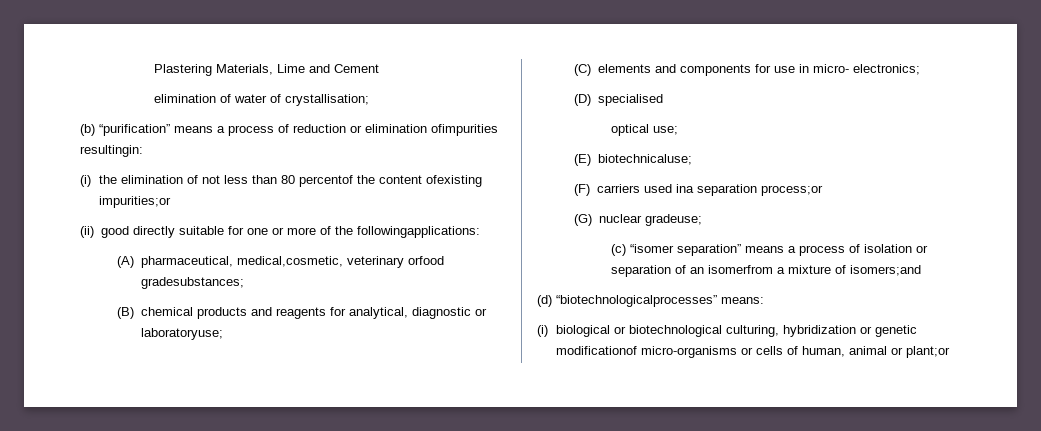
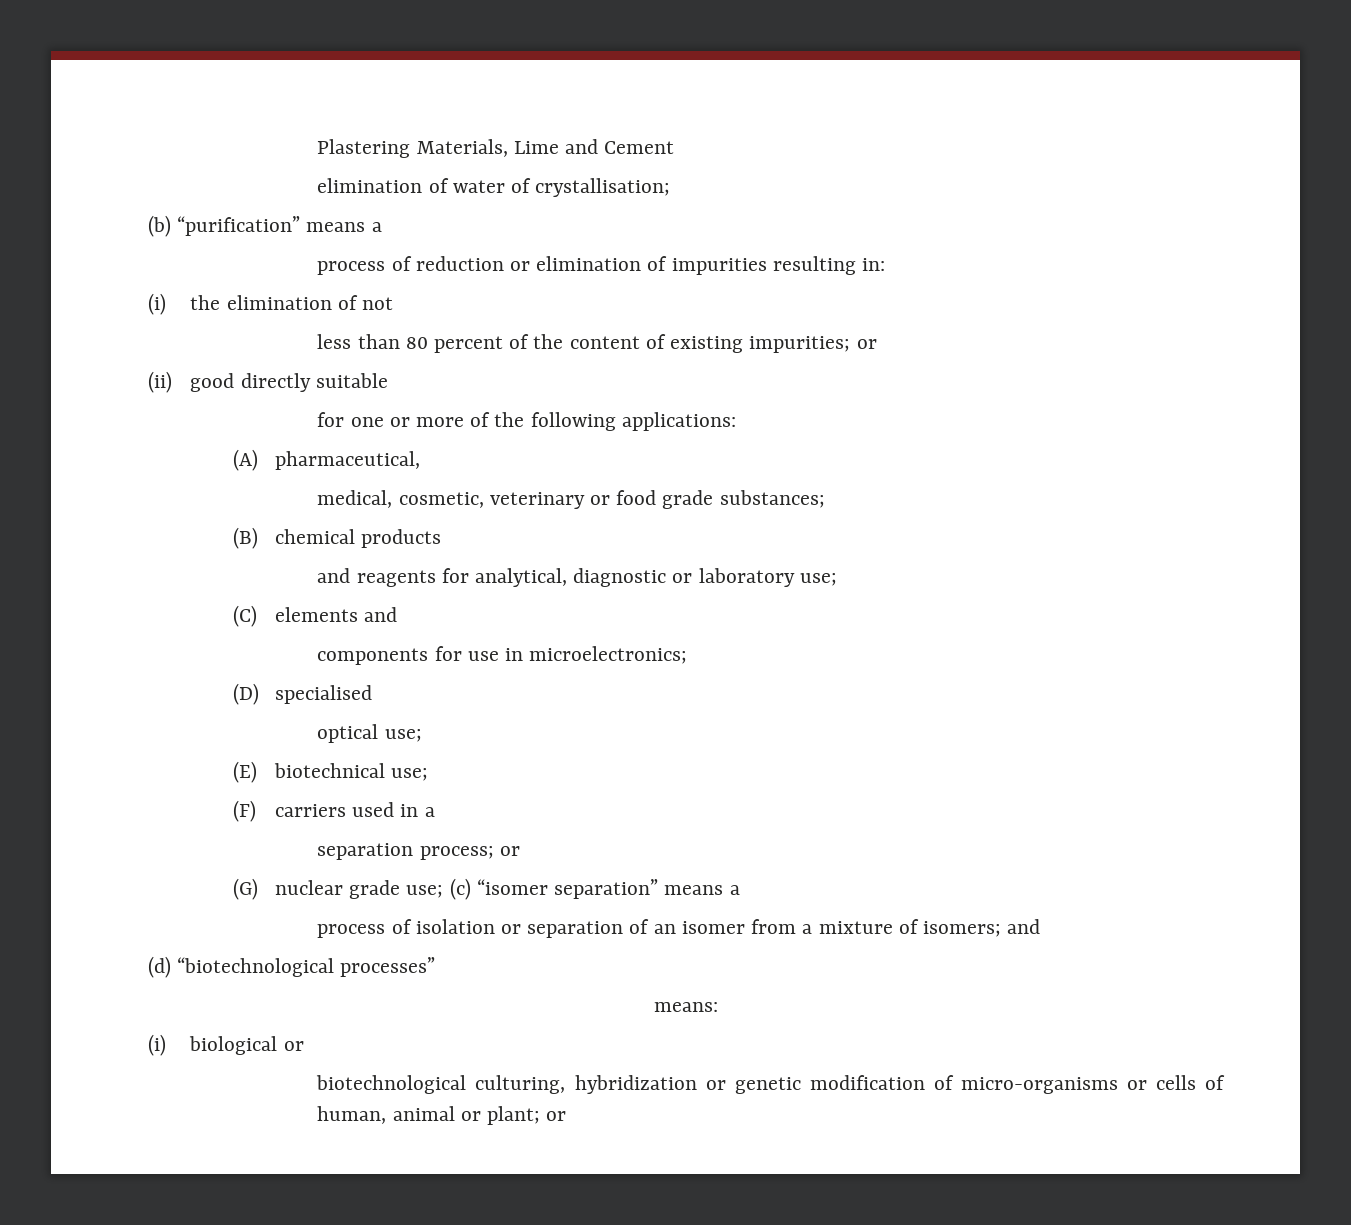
- (b) “purification” means a process of reduction or elimination ofimpurities resultingin:
+ (b) “purification” means a
+ process of reduction or elimination of impurities resulting in:
- (i) the elimination of not less than 80 percentof the content ofexisting impurities;or
+ (i) the elimination of not
+ less than 80 percent of the content of existing impurities; or
- (ii) good directly suitable for one or more of the followingapplications:
+ (ii) good directly suitable
+ for one or more of the following applications:
- (A) pharmaceutical, medical,cosmetic, veterinary orfood gradesubstances;
+ (A) pharmaceutical,
+ medical, cosmetic, veterinary or food grade substances;
- (B) chemical products and reagents for analytical, diagnostic or laboratoryuse;
+ (B) chemical products
+ and reagents for analytical, diagnostic or laboratory use;
- (C) elements and components for use in micro- electronics;
+ (C) elements and
+ components for use in microelectronics;
- (E) biotechnicaluse;
+ (E) biotechnical use;
- (F) carriers used ina separation process;or
+ (F) carriers used in a
+ separation process; or
- (G) nuclear gradeuse;
- (c) “isomer separation” means a process of isolation or separation of an isomerfrom a mixture of isomers;and
+ (G) nuclear grade use; (c) “isomer separation” means a
+ process of isolation or separation of an isomer from a mixture of isomers; and
- (d) “biotechnologicalprocesses” means:
+ (d) “biotechnological processes”
+ means:
- (i) biological or biotechnological culturing, hybridization or genetic modificationof micro-organisms or cells of human, animal or plant;or
+ (i) biological or
+ biotechnological culturing, hybridization or genetic modification of micro-organisms or cells of human, animal or plant; or

